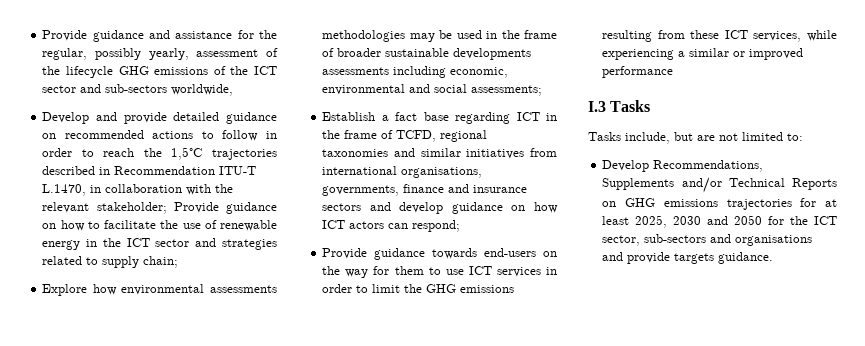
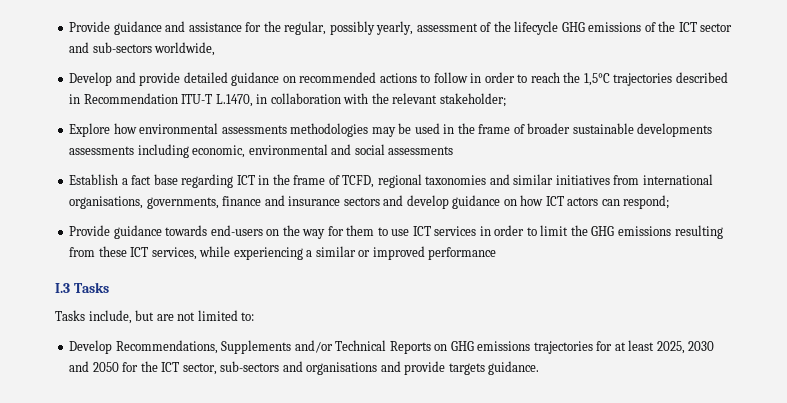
- Develop and provide detailed guidance on recommended actions to follow in order to reach the 1,5°C trajectories described in Recommendation ITU-T L.1470, in collaboration with the relevant stakeholder; Provide guidance on how to facilitate the use of renewable energy in the ICT sector and strategies related to supply chain;
+ Develop and provide detailed guidance on recommended actions to follow in order to reach the 1,5°C trajectories described in Recommendation ITU-T L.1470, in collaboration with the relevant stakeholder;
- Explore how environmental assessments methodologies may be used in the frame of broader sustainable developments assessments including economic, environmental and social assessments;
+ Explore how environmental assessments methodologies may be used in the frame of broader sustainable developments assessments including economic, environmental and social assessments

